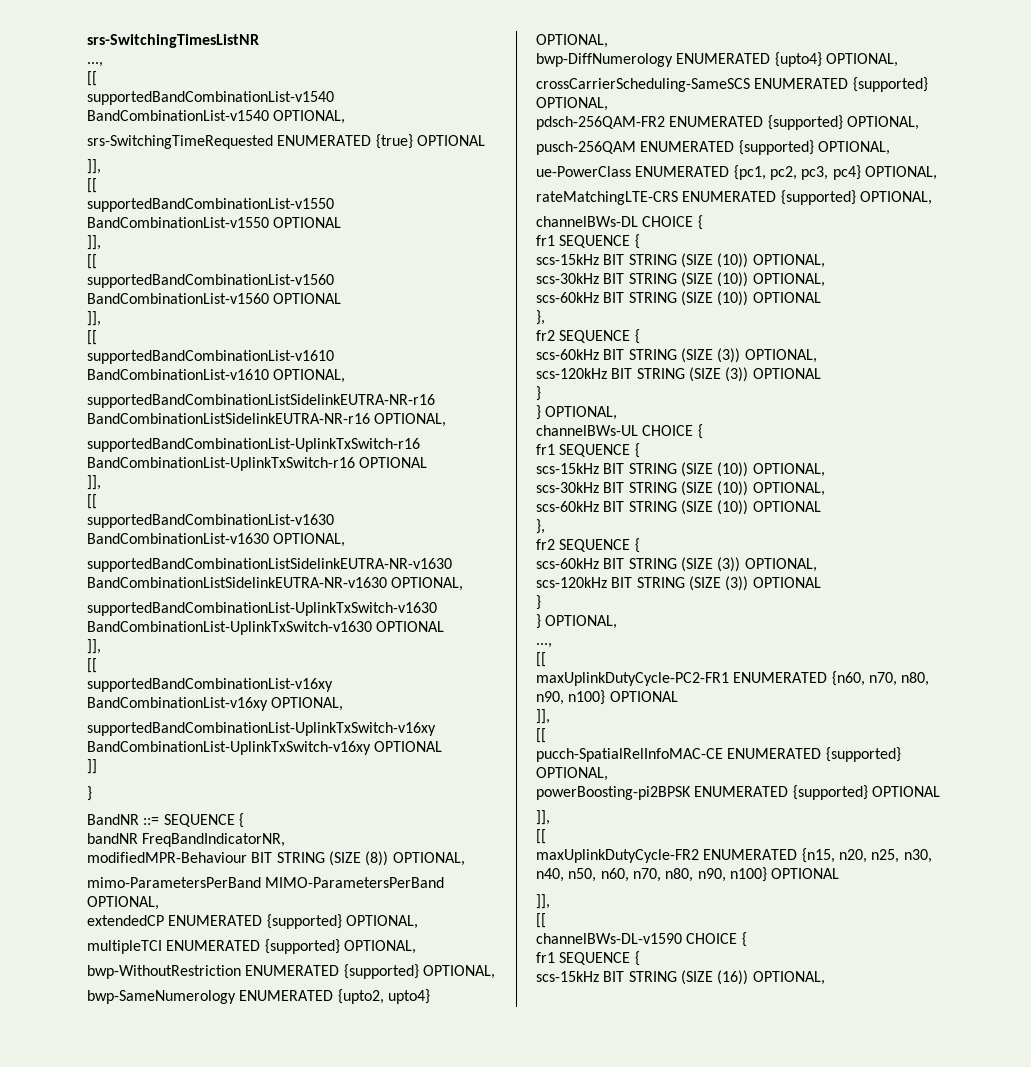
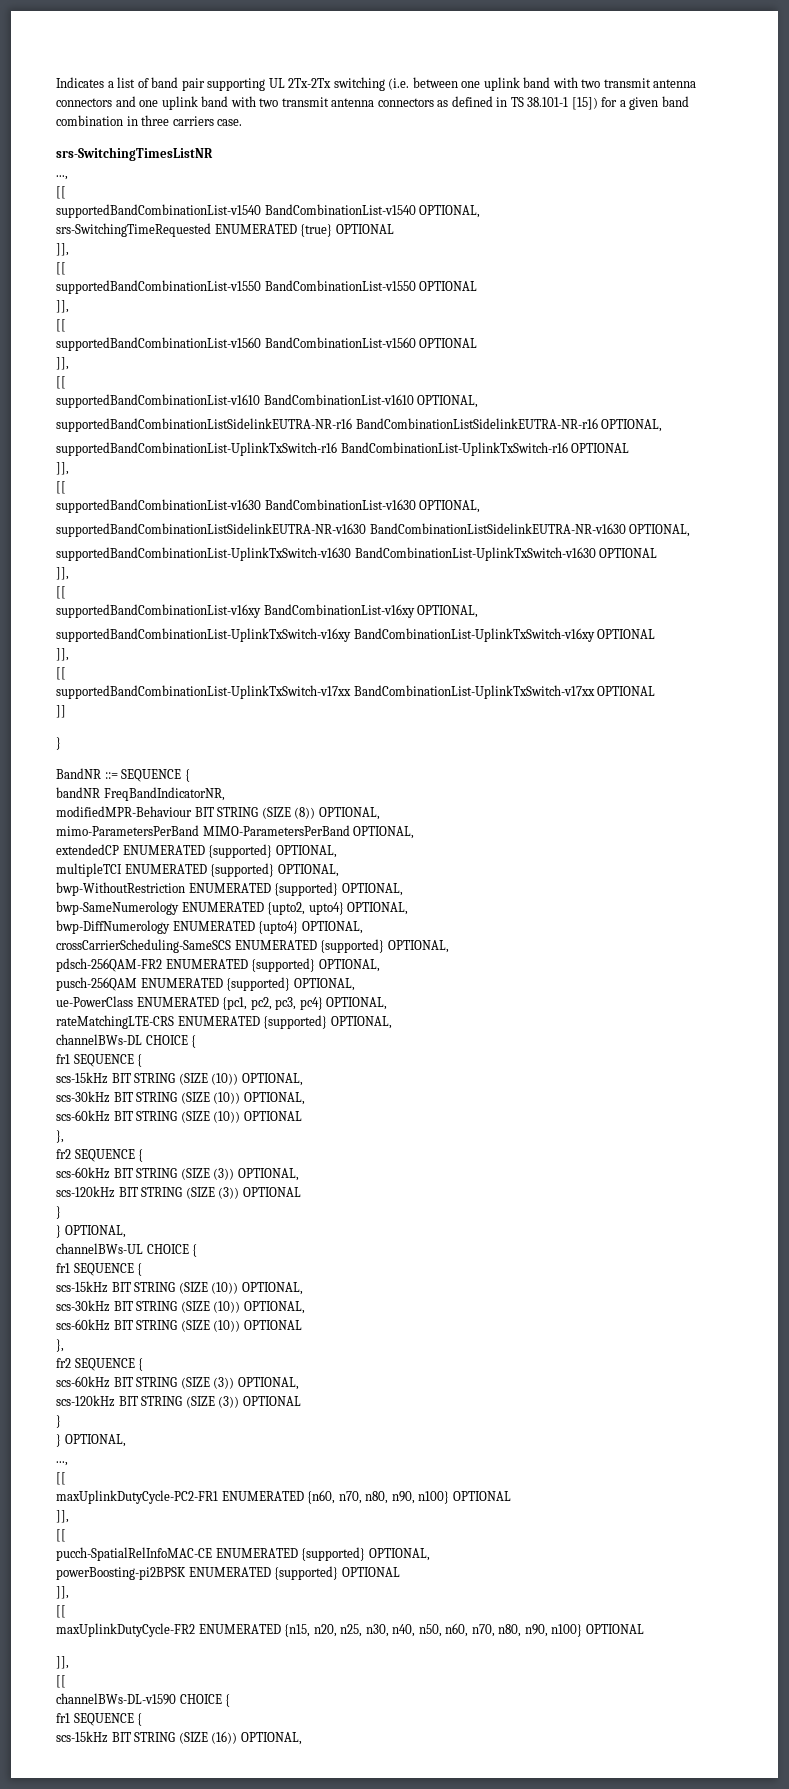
+ Indicates a list of band pair supporting UL 2Tx-2Tx switching (i.e. between one uplink band with two transmit antenna connectors and one uplink band with two transmit antenna connectors as defined in TS 38.101-1 [15]) for a given band combination in three carriers case.
  supportedBandCombinationList-UplinkTxSwitch-v16xy BandCombinationList-UplinkTxSwitch-v16xy OPTIONAL
+ ]],
+ [[
+ supportedBandCombinationList-UplinkTxSwitch-v17xx BandCombinationList-UplinkTxSwitch-v17xx OPTIONAL

